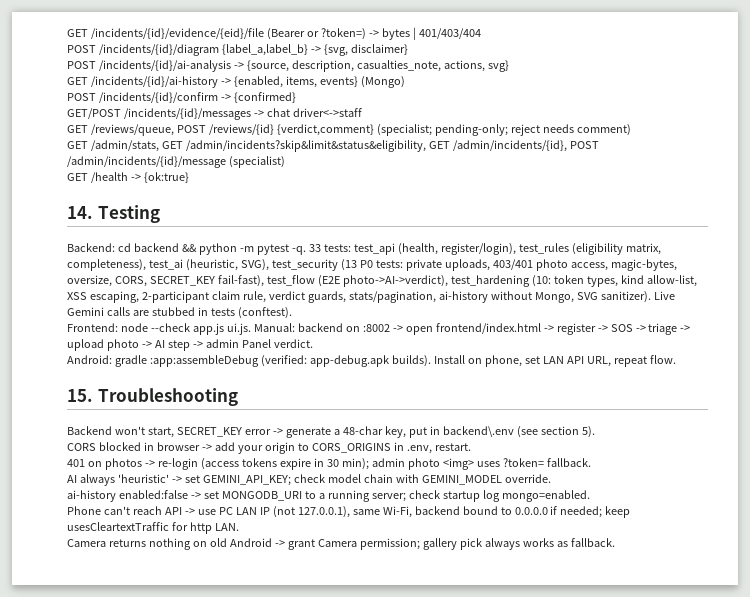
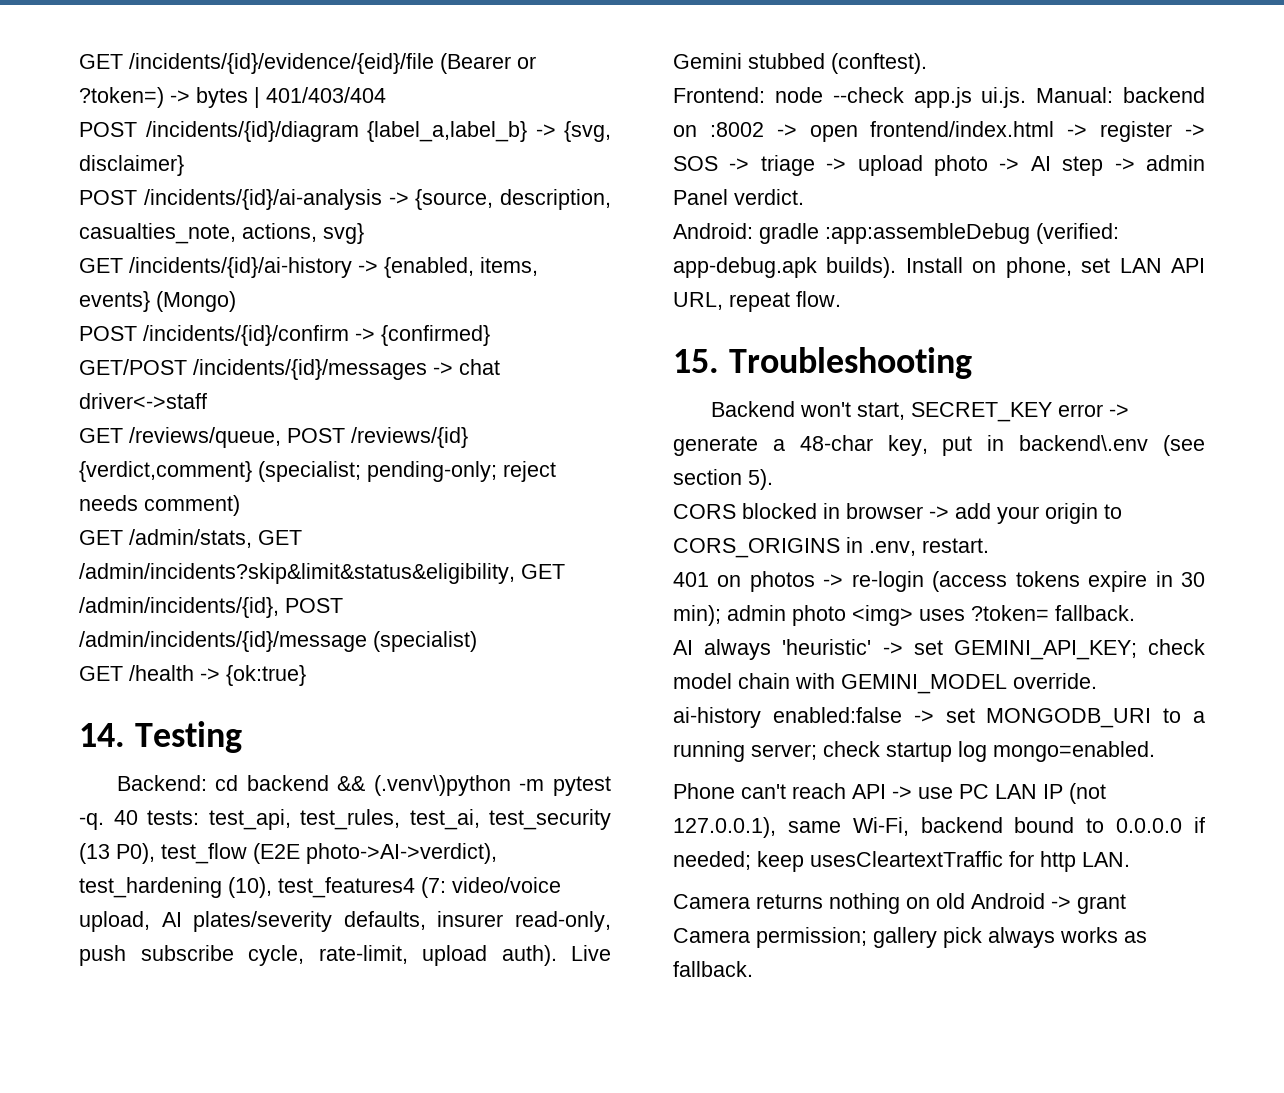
- Backend: cd backend && python -m pytest -q.
+ Backend: cd backend && (.venv\)python -m pytest -q.
- 33 tests: test_api (health, register/login), test_rules (eligibility matrix, completeness), test_ai (heuristic, SVG), test_security (13 P0 tests: private uploads, 403/401 photo access, magic-bytes, oversize, CORS, SECRET_KEY fail-fast), test_flow (E2E photo->AI->verdict), test_hardening (10: token types, kind allow-list, XSS escaping, 2-participant claim rule, verdict guards, stats/pagination, ai-history without Mongo, SVG sanitizer). Live Gemini calls are stubbed in tests (conftest).
+ 40 tests: test_api, test_rules, test_ai, test_security (13 P0), test_flow (E2E photo->AI->verdict), test_hardening (10), test_features4 (7: video/voice upload, AI plates/severity defaults, insurer read-only, push subscribe cycle, rate-limit, upload auth). Live Gemini stubbed (conftest).

